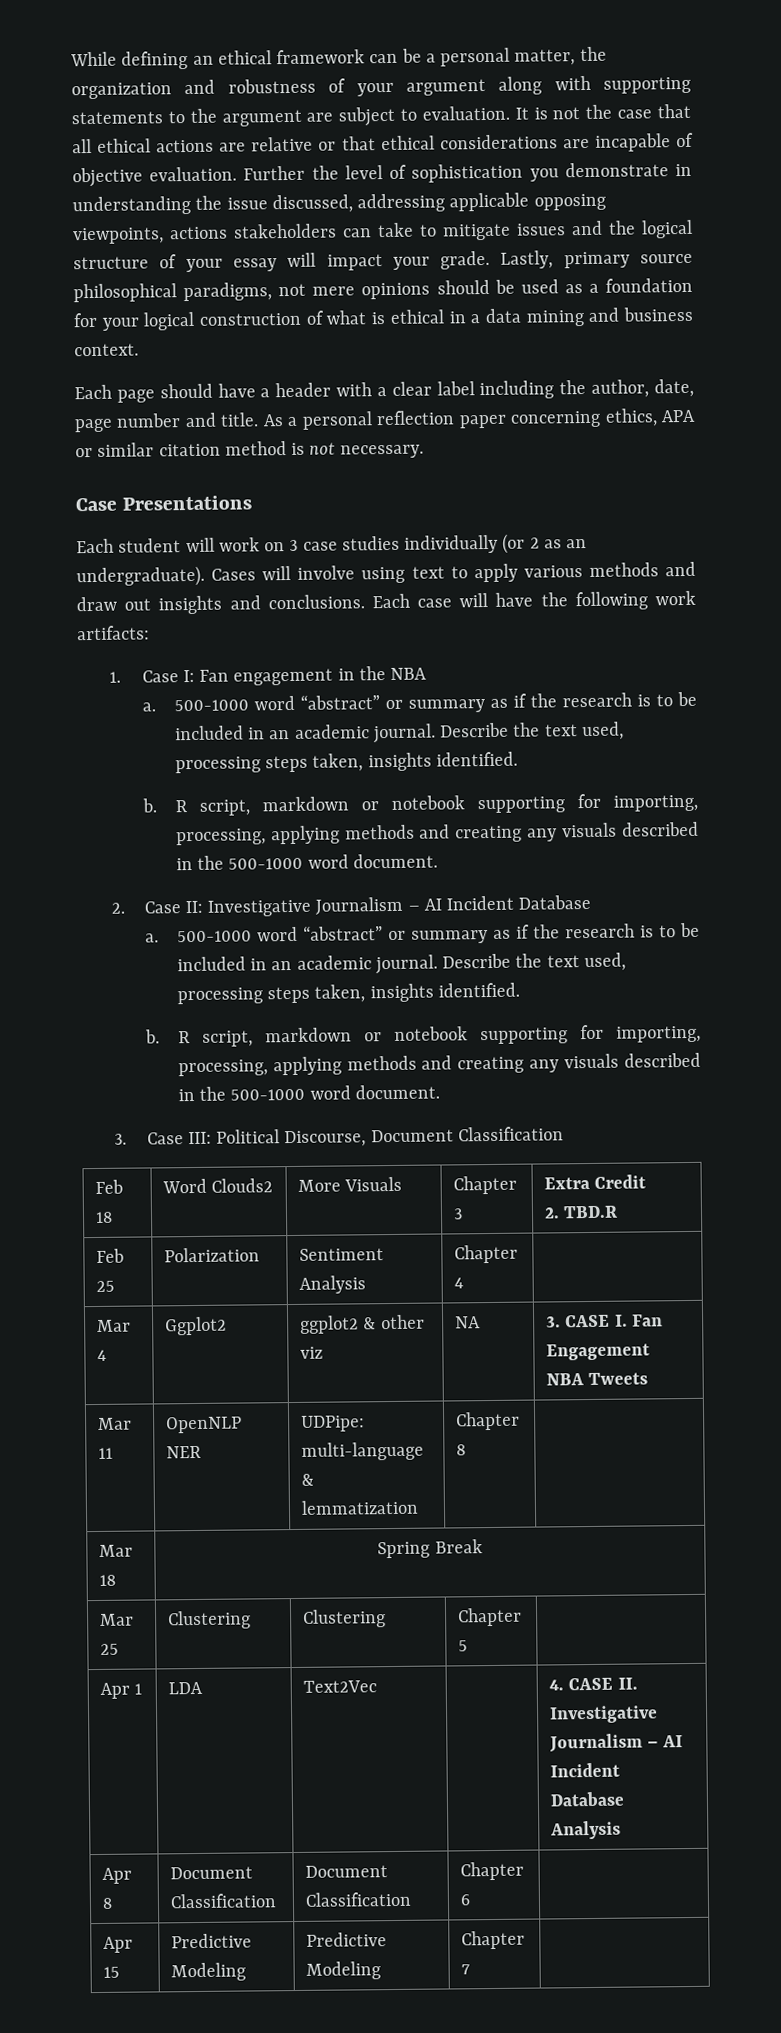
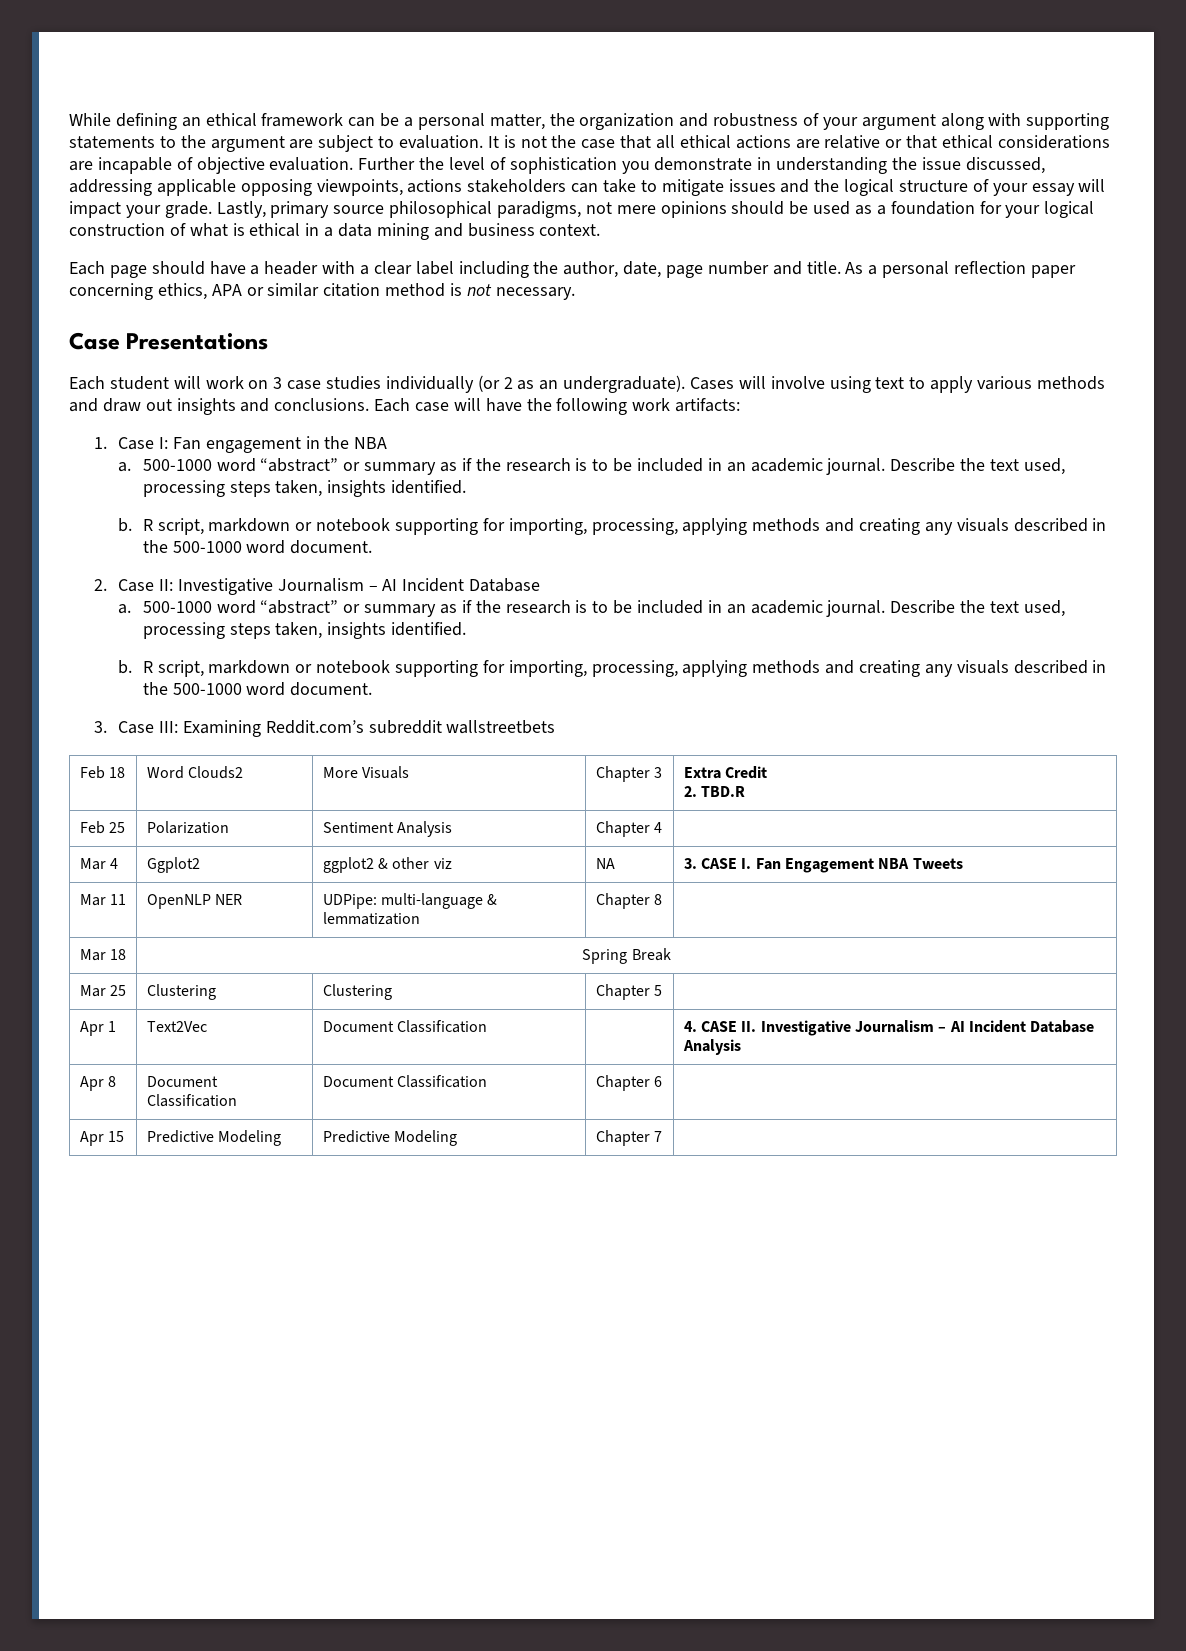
- 3. Case III: Political Discourse, Document Classification
+ 3. Case III: Examining Reddit.com’s subreddit wallstreetbets
- Apr 1 | LDA | Text2Vec | | 4. CASE II. Investigative Journalism – AI Incident Database Analysis
+ Apr 1 | Text2Vec | Document Classification | | 4. CASE II. Investigative Journalism – AI Incident Database Analysis

